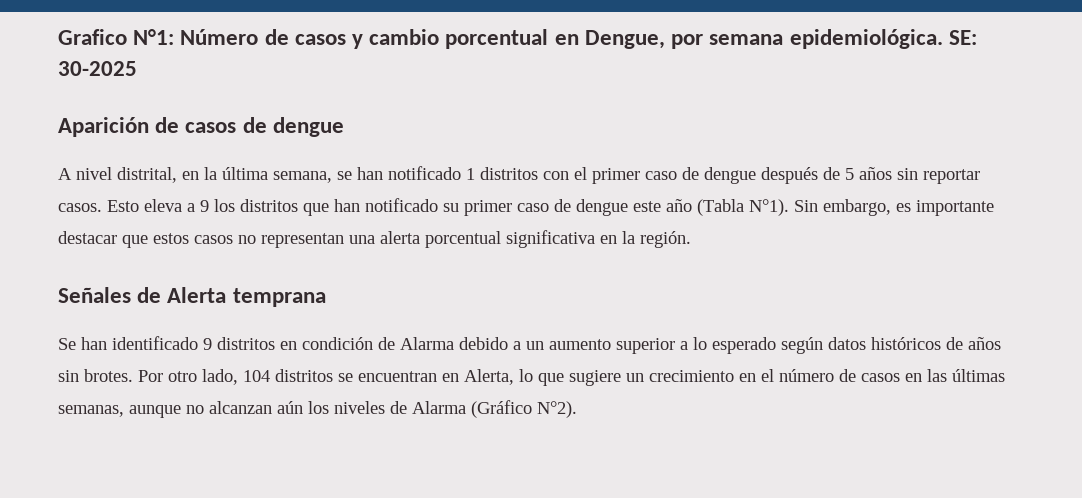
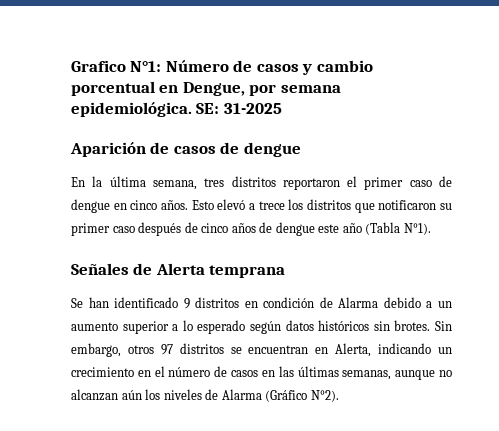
- SE: 30-2025
+ SE: 31-2025
- A nivel distrital, en la última semana, se han notificado 1 distritos con el primer caso de dengue después de 5 años sin reportar casos. Esto eleva a 9 los distritos que han notificado su primer caso de dengue este año (Tabla N°1). Sin embargo, es importante destacar que estos casos no representan una alerta porcentual significativa en la región.
+ En la última semana, tres distritos reportaron el primer caso de dengue en cinco años. Esto elevó a trece los distritos que notificaron su primer caso después de cinco años de dengue este año (Tabla N°1).
- Se han identificado 9 distritos en condición de Alarma debido a un aumento superior a lo esperado según datos históricos de años sin brotes. Por otro lado, 104 distritos se encuentran en Alerta, lo que sugiere un crecimiento en el número de casos en las últimas semanas, aunque no alcanzan aún los niveles de Alarma (Gráfico N°2).
+ Se han identificado 9 distritos en condición de Alarma debido a un aumento superior a lo esperado según datos históricos sin brotes. Sin embargo, otros 97 distritos se encuentran en Alerta, indicando un crecimiento en el número de casos en las últimas semanas, aunque no alcanzan aún los niveles de Alarma (Gráfico N°2).

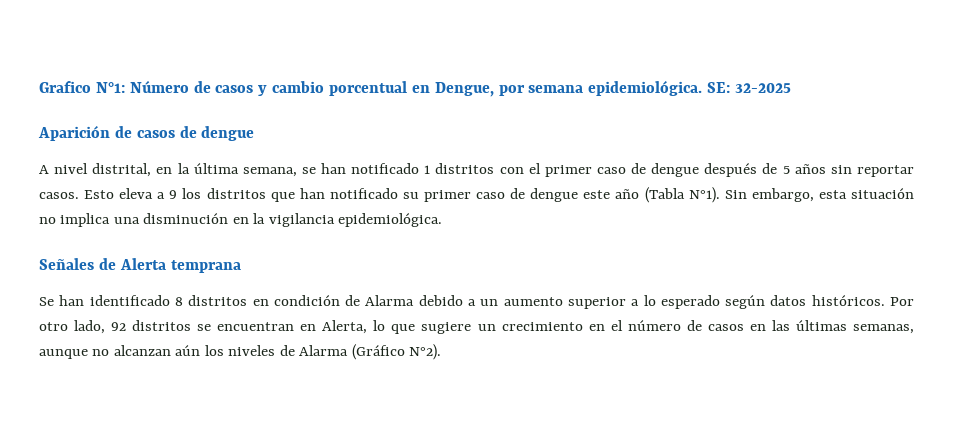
- SE: 31-2025
+ SE: 32-2025
- En la última semana, tres distritos reportaron el primer caso de dengue en cinco años. Esto elevó a trece los distritos que notificaron su primer caso después de cinco años de dengue este año (Tabla N°1).
+ A nivel distrital, en la última semana, se han notificado 1 distritos con el primer caso de dengue después de 5 años sin reportar casos. Esto eleva a 9 los distritos que han notificado su primer caso de dengue este año (Tabla N°1). Sin embargo, esta situación no implica una disminución en la vigilancia epidemiológica.
- Se han identificado 9 distritos en condición de Alarma debido a un aumento superior a lo esperado según datos históricos sin brotes. Sin embargo, otros 97 distritos se encuentran en Alerta, indicando un crecimiento en el número de casos en las últimas semanas, aunque no alcanzan aún los niveles de Alarma (Gráfico N°2).
+ Se han identificado 8 distritos en condición de Alarma debido a un aumento superior a lo esperado según datos históricos. Por otro lado, 92 distritos se encuentran en Alerta, lo que sugiere un crecimiento en el número de casos en las últimas semanas, aunque no alcanzan aún los niveles de Alarma (Gráfico N°2).

